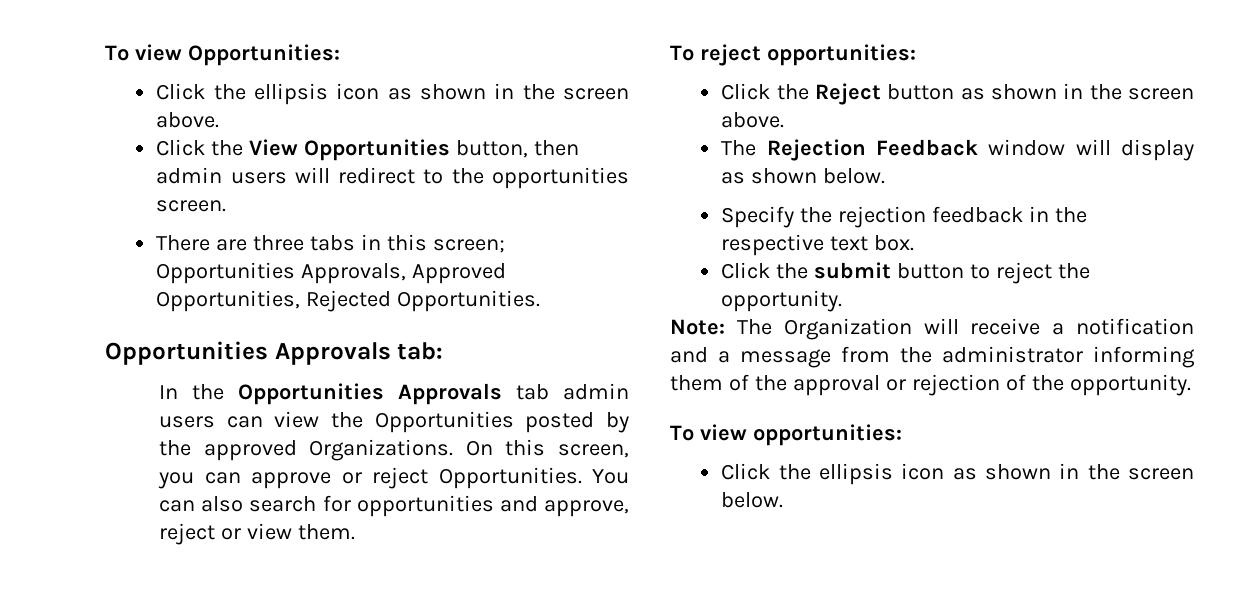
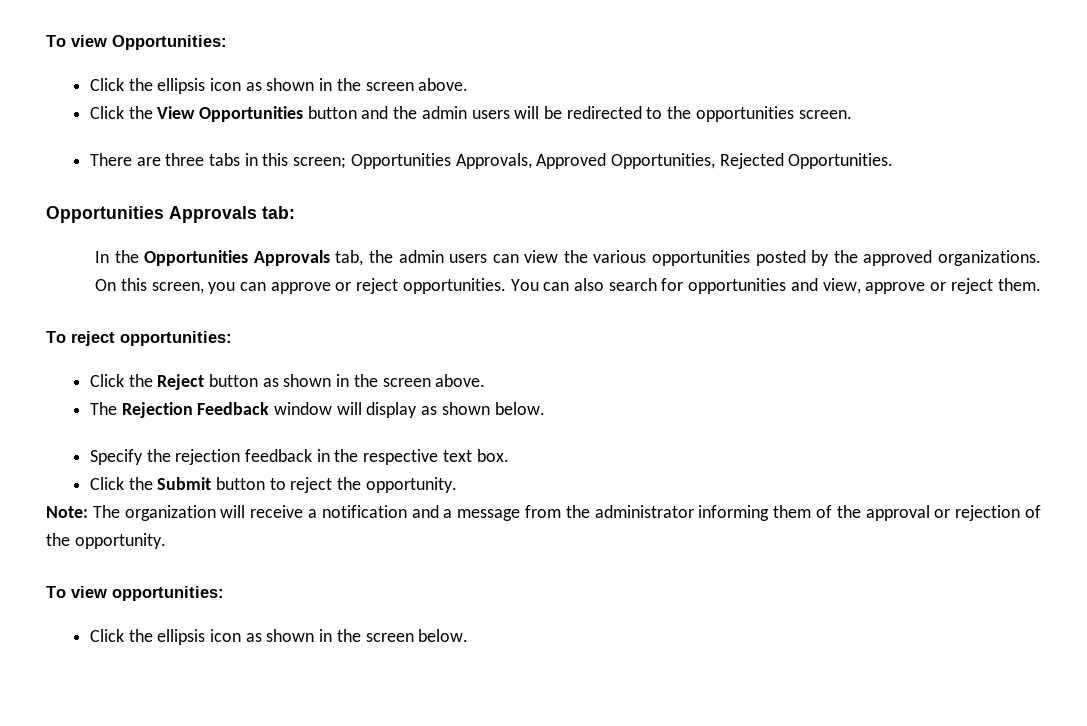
- Click the View Opportunities button, then admin users will redirect to the opportunities screen.
+ Click the View Opportunities button and the admin users will be redirected to the opportunities screen.
- In the Opportunities Approvals tab admin users can view the Opportunities posted by the approved Organizations.
+ In the Opportunities Approvals tab, the admin users can view the various opportunities posted by the approved organizations.
- On this screen, you can approve or reject Opportunities.
+ On this screen, you can approve or reject opportunities.
- You can also search for opportunities and approve, reject or view them.
+ You can also search for opportunities and view, approve or reject them.
- Click the submit button to reject the opportunity.
+ Click the Submit button to reject the opportunity.
- Note: The Organization will receive a notification and a message from the administrator informing them of the approval or rejection of the opportunity.
+ Note: The organization will receive a notification and a message from the administrator informing them of the approval or rejection of the opportunity.

